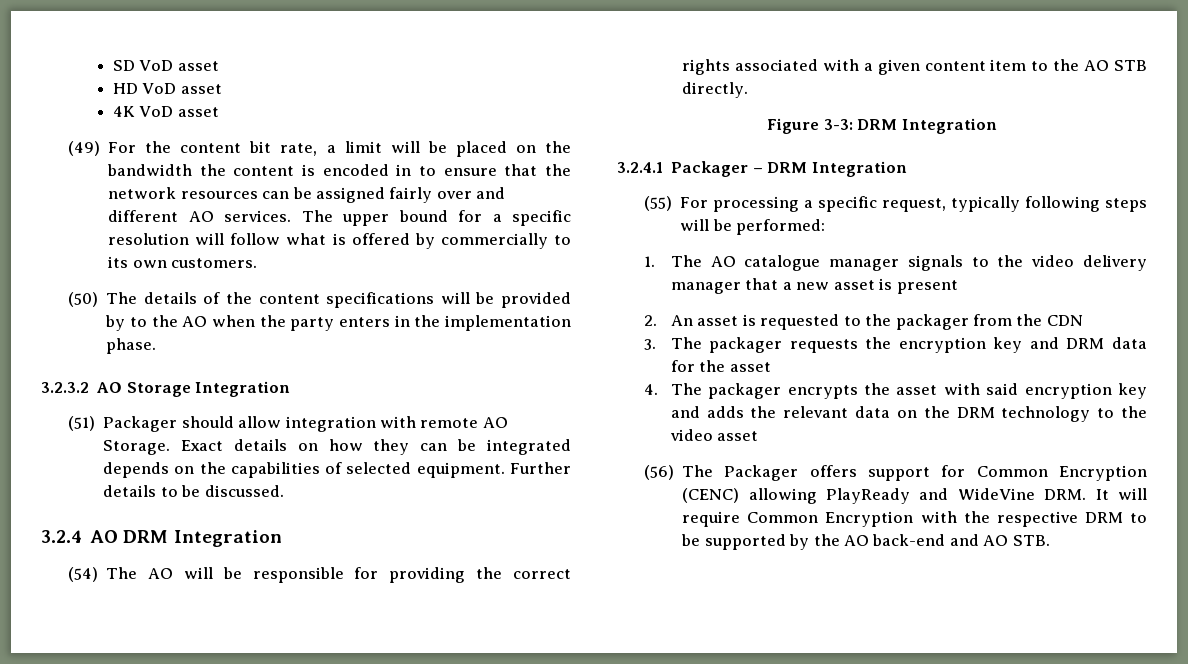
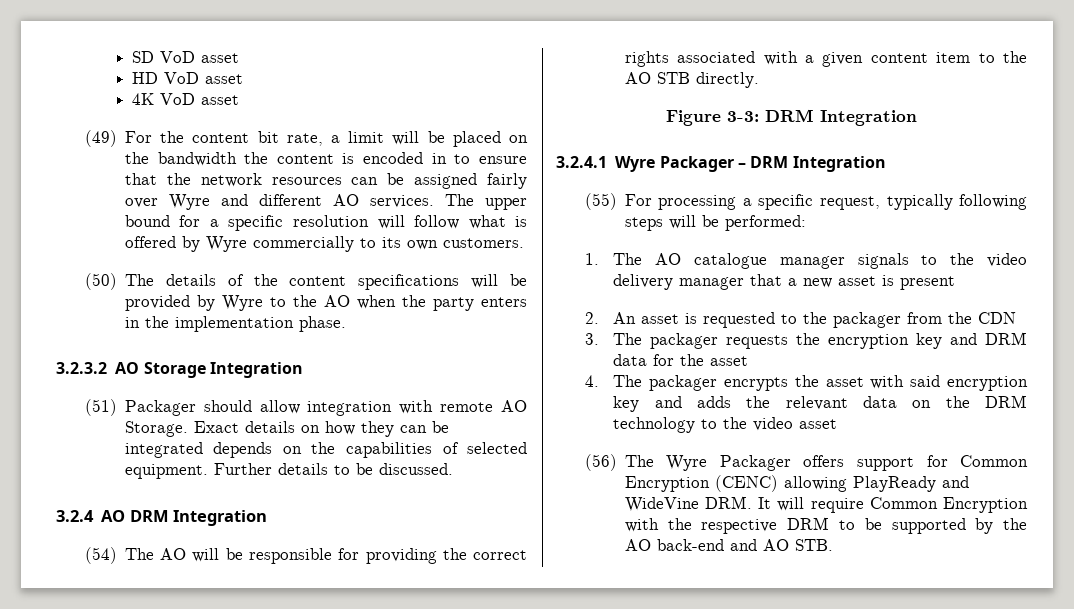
- (49) For the content bit rate, a limit will be placed on the bandwidth the content is encoded in to ensure that the network resources can be assigned fairly over and different AO services.
+ (49) For the content bit rate, a limit will be placed on the bandwidth the content is encoded in to ensure that the network resources can be assigned fairly over Wyre and different AO services.
- The upper bound for a specific resolution will follow what is offered by commercially to its own customers.
+ The upper bound for a specific resolution will follow what is offered by Wyre commercially to its own customers.
- (50) The details of the content specifications will be provided by to the AO when the party enters in the implementation phase.
+ (50) The details of the content specifications will be provided by Wyre to the AO when the party enters in the implementation phase.
- 3.2.4.1 Packager – DRM Integration
+ 3.2.4.1 Wyre Packager – DRM Integration
- (56) The Packager offers support for Common Encryption (CENC) allowing PlayReady and WideVine DRM. It will require Common Encryption with the respective DRM to be supported by the AO back-end and AO STB.
+ (56) The Wyre Packager offers support for Common Encryption (CENC) allowing PlayReady and WideVine DRM. It will require Common Encryption with the respective DRM to be supported by the AO back-end and AO STB.

